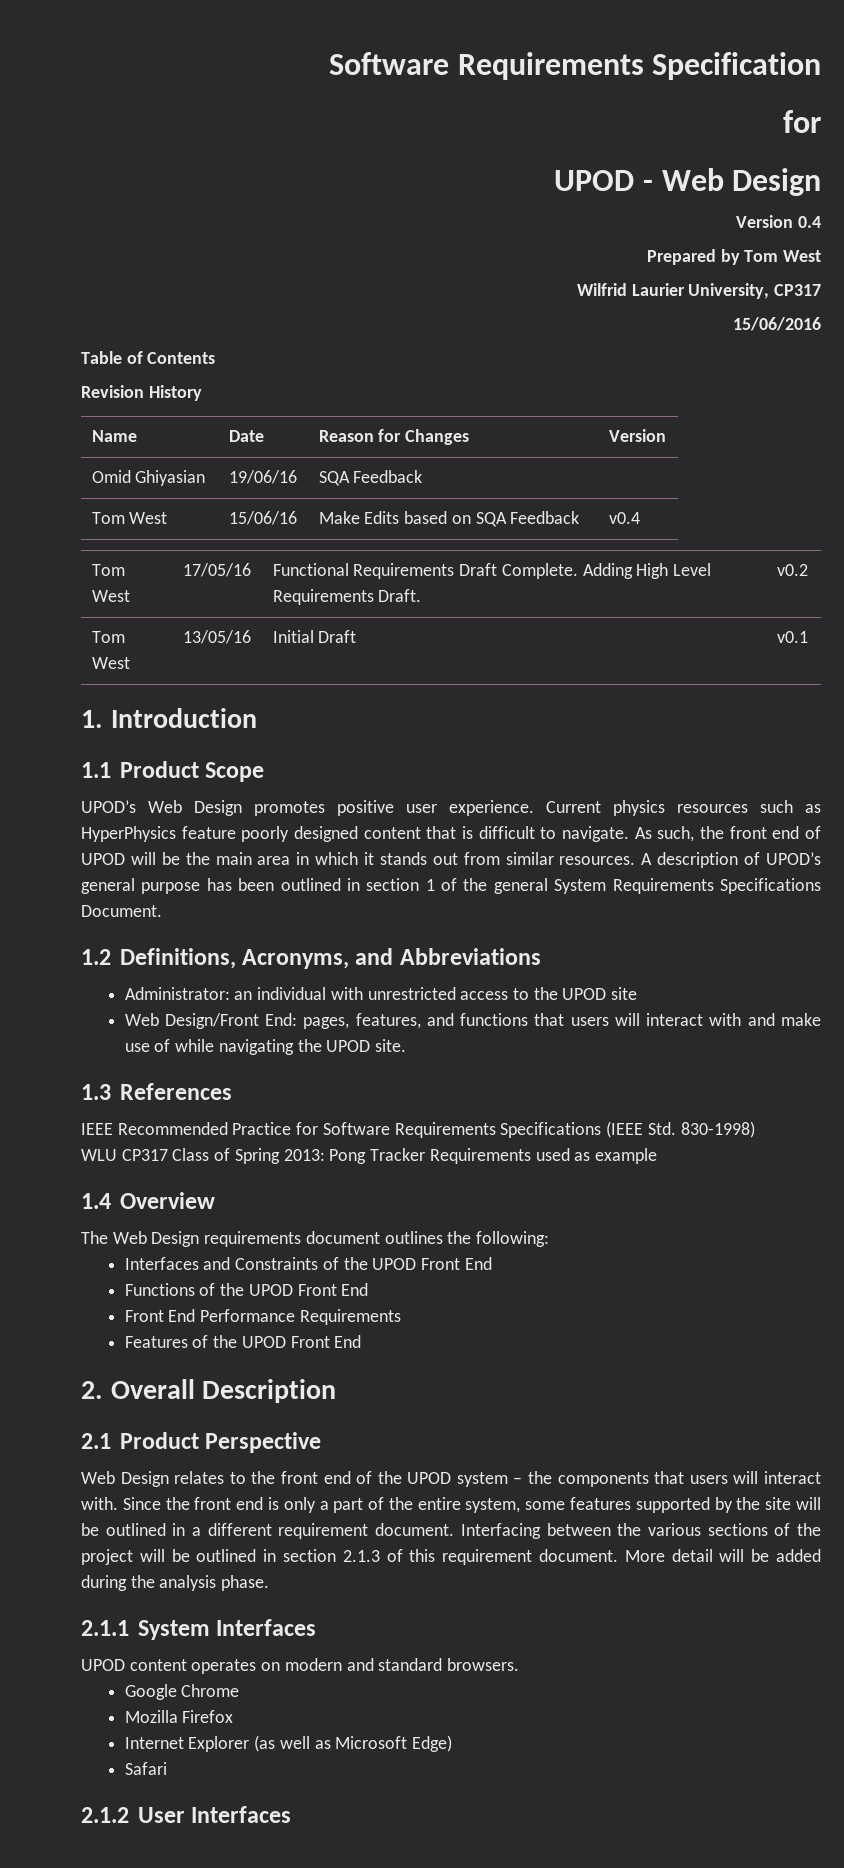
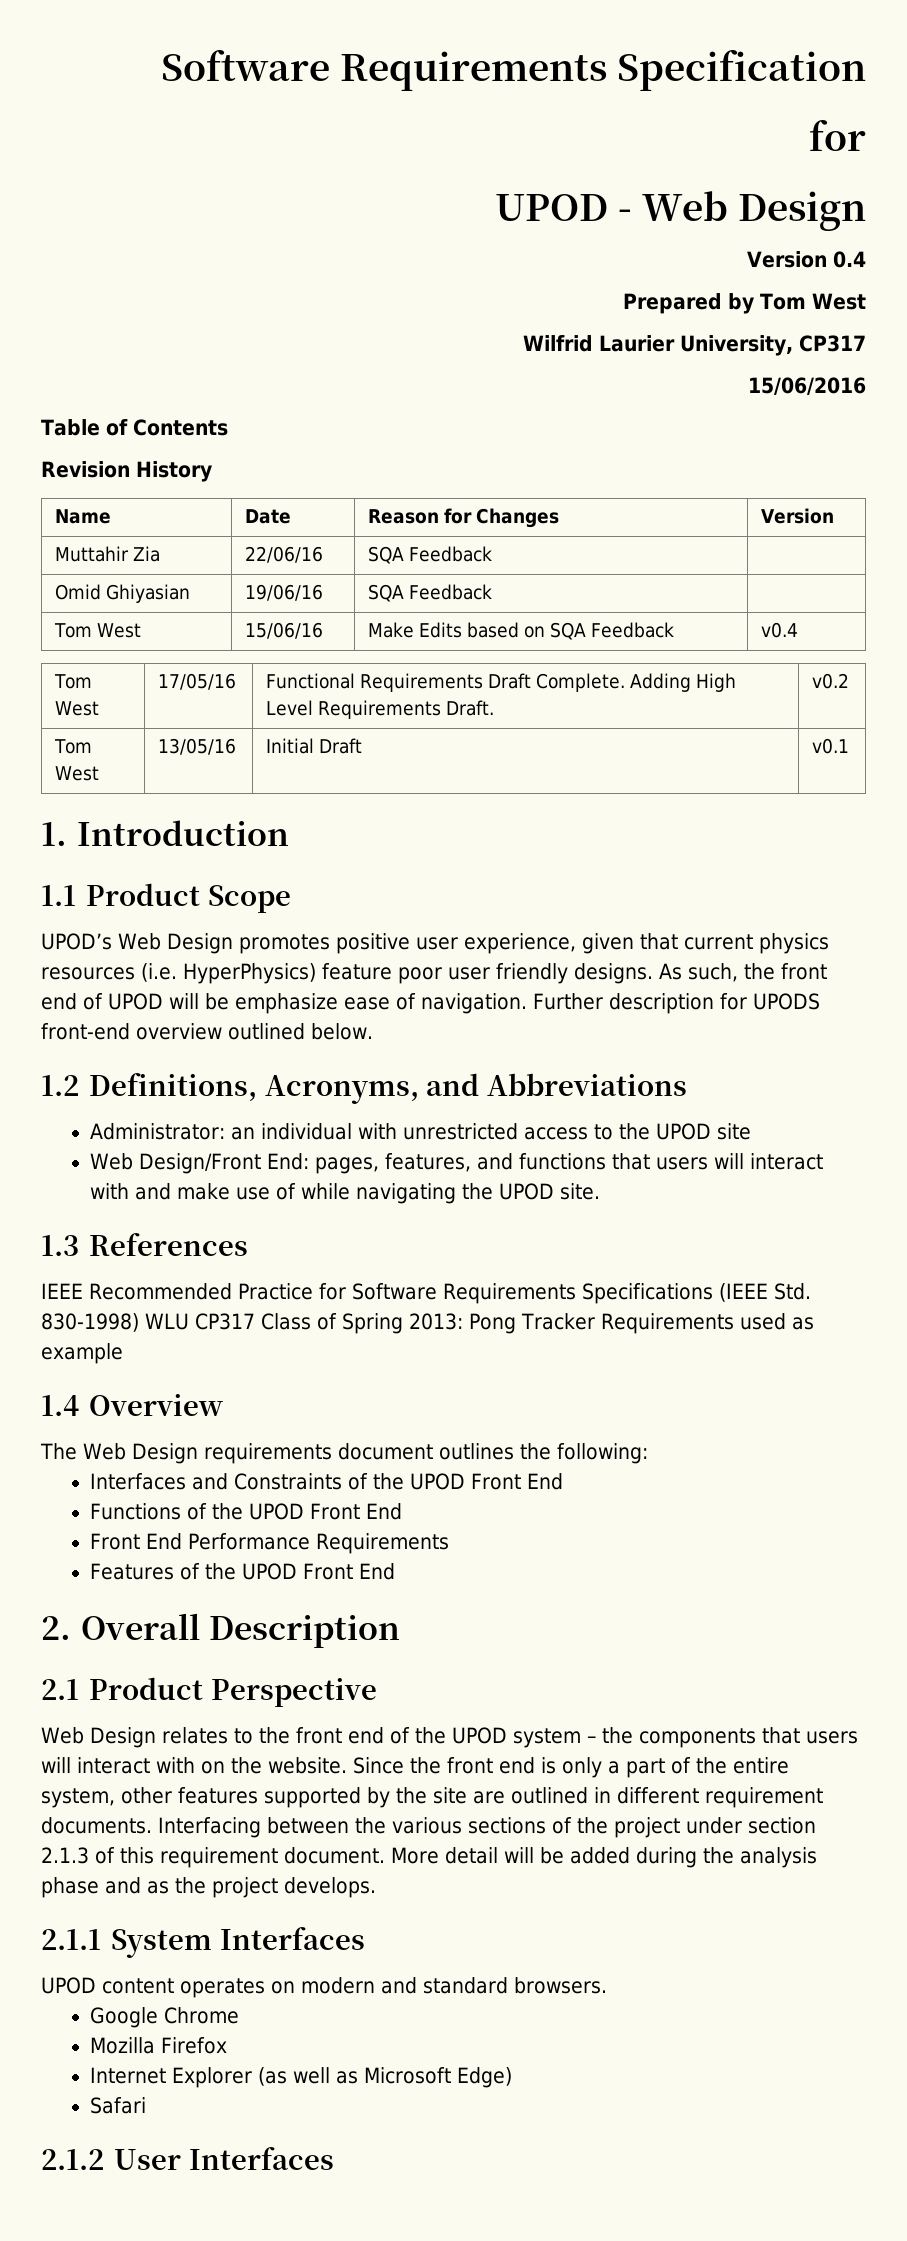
+ Muttahir Zia | 22/06/16 | SQA Feedback |
- UPOD’s Web Design promotes positive user experience. Current physics resources such as HyperPhysics feature poorly designed content that is difficult to navigate.
+ UPOD’s Web Design promotes positive user experience, given that current physics resources (i.e. HyperPhysics) feature poor user friendly designs.
- As such, the front end of UPOD will be the main area in which it stands out from similar resources. A description of UPOD’s general purpose has been outlined in section 1 of the general System Requirements Specifications Document.
+ As such, the front end of UPOD will be emphasize ease of navigation. Further description for UPODS front-end overview outlined below.
- IEEE Recommended Practice for Software Requirements Specifications (IEEE Std. 830-1998)
- WLU CP317 Class of Spring 2013: Pong Tracker Requirements used as example
+ IEEE Recommended Practice for Software Requirements Specifications (IEEE Std. 830-1998) WLU CP317 Class of Spring 2013: Pong Tracker Requirements used as example
- Web Design relates to the front end of the UPOD system – the components that users will interact with.
+ Web Design relates to the front end of the UPOD system – the components that users will interact with on the website.
- Since the front end is only a part of the entire system, some features supported by the site will be outlined in a different requirement document.
+ Since the front end is only a part of the entire system, other features supported by the site are outlined in different requirement documents.
- Interfacing between the various sections of the project will be outlined in section 2.1.3 of this requirement document.
+ Interfacing between the various sections of the project under section 2.1.3 of this requirement document.
- More detail will be added during the analysis phase.
+ More detail will be added during the analysis phase and as the project develops.

